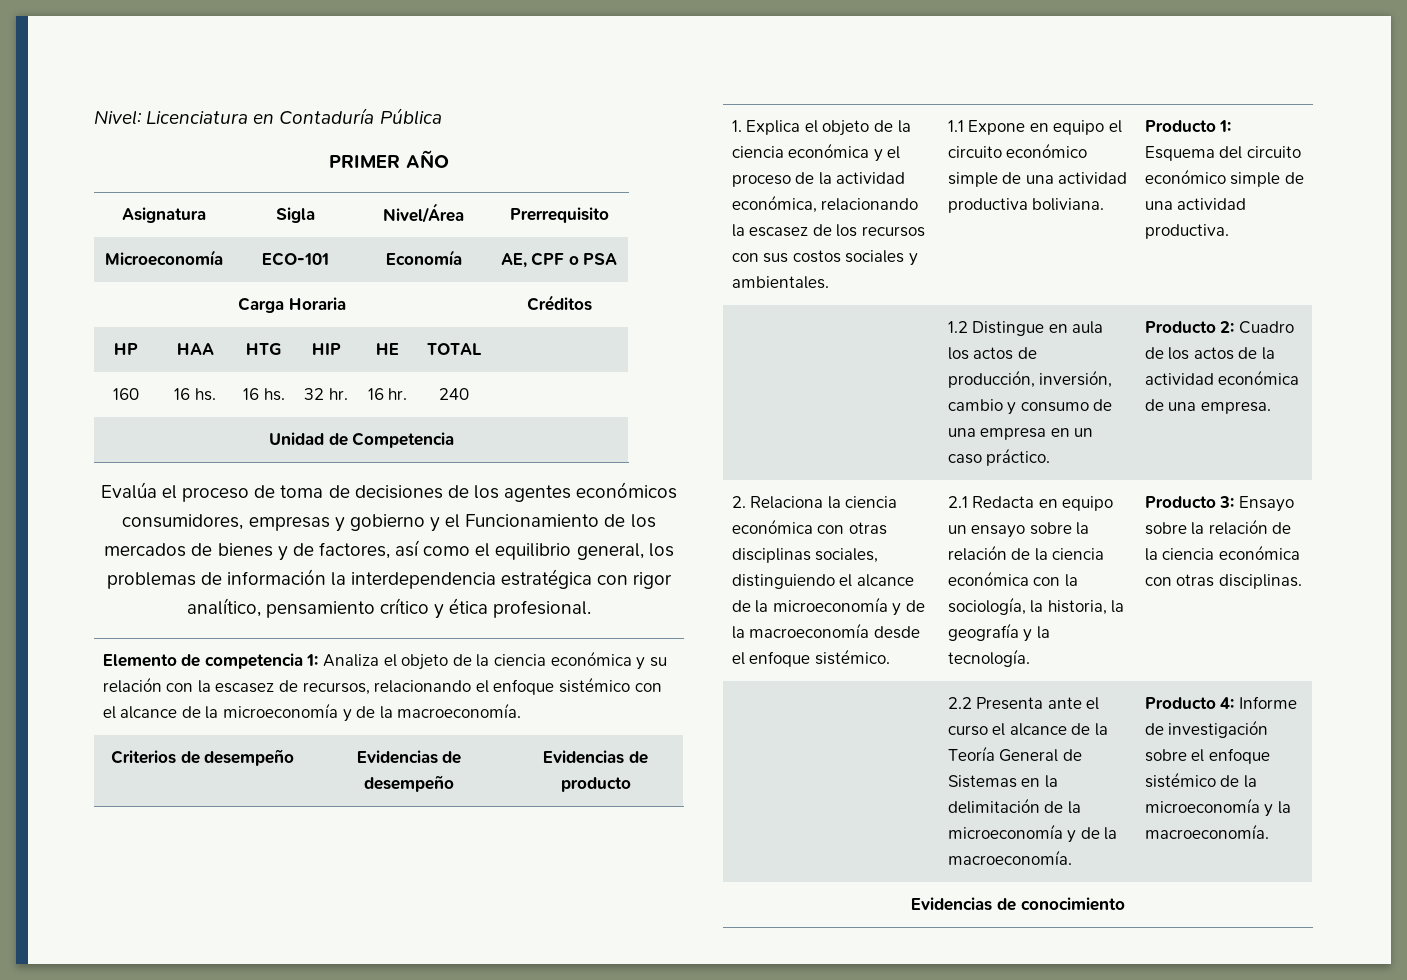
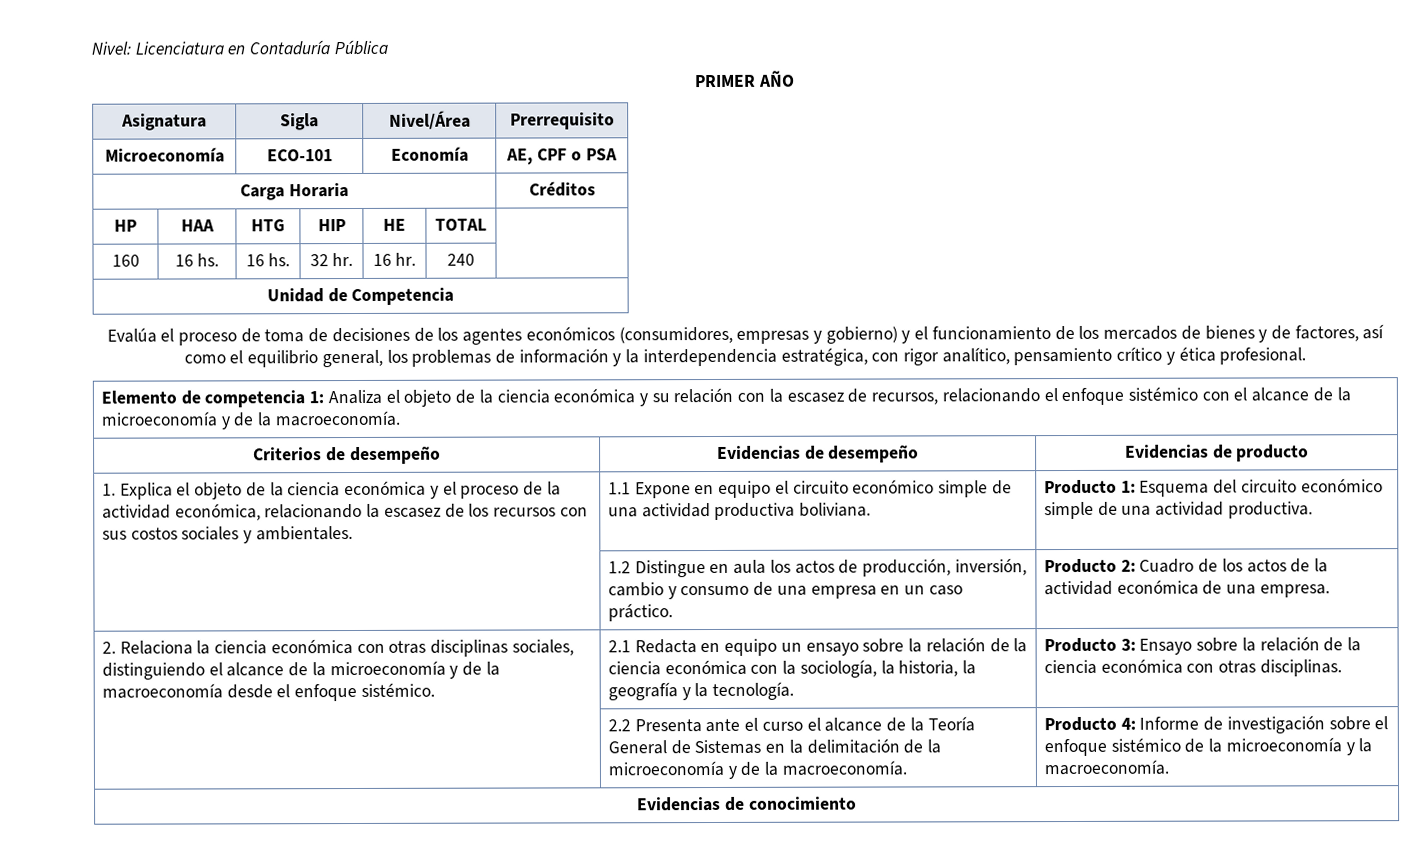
- Evalúa el proceso de toma de decisiones de los agentes económicos consumidores, empresas y gobierno y el Funcionamiento de los mercados de bienes y de factores, así como el equilibrio general, los problemas de información la interdependencia estratégica con rigor analítico, pensamiento crítico y ética profesional.
+ Evalúa el proceso de toma de decisiones de los agentes económicos (consumidores, empresas y gobierno) y el funcionamiento de los mercados de bienes y de factores, así como el equilibrio general, los problemas de información y la interdependencia estratégica, con rigor analítico, pensamiento crítico y ética profesional.

